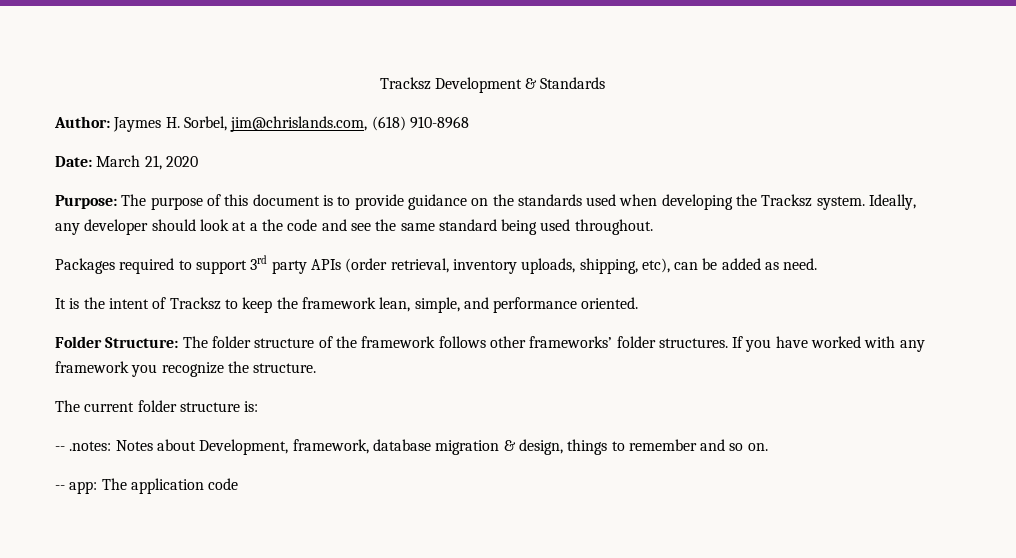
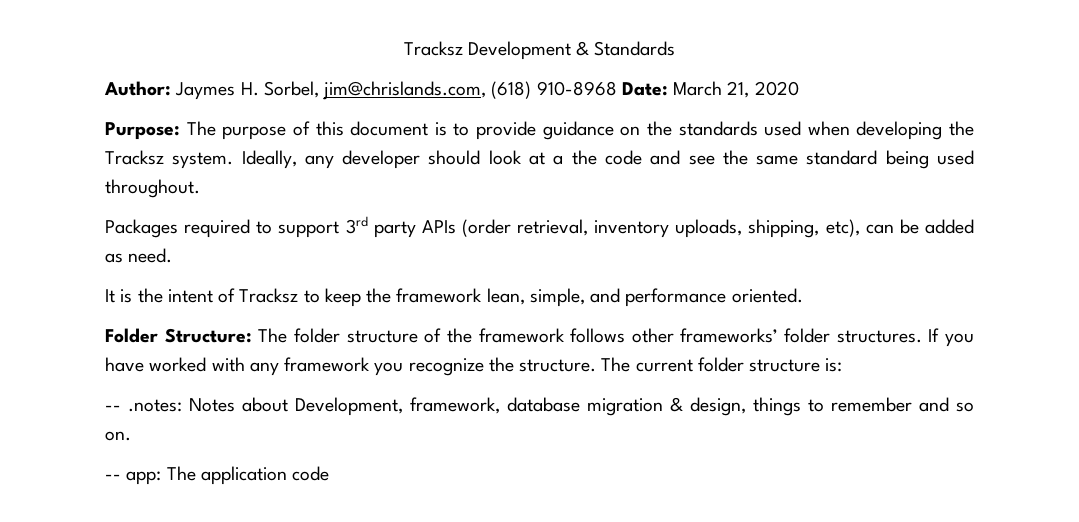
- Author: Jaymes H. Sorbel, jim@chrislands.com, (618) 910-8968
- Date: March 21, 2020
+ Author: Jaymes H. Sorbel, jim@chrislands.com, (618) 910-8968 Date: March 21, 2020
- If you have worked with any framework you recognize the structure.
- The current folder structure is:
+ If you have worked with any framework you recognize the structure. The current folder structure is:

